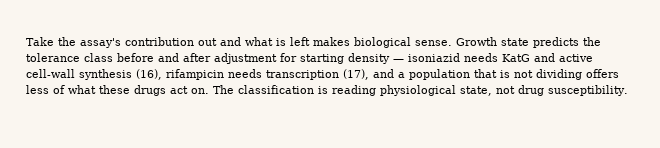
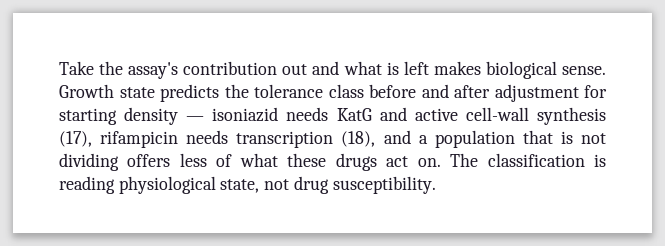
- Growth state predicts the tolerance class before and after adjustment for starting density — isoniazid needs KatG and active cell-wall synthesis (16), rifampicin needs transcription (17), and a population that is not dividing offers less of what these drugs act on.
+ Growth state predicts the tolerance class before and after adjustment for starting density — isoniazid needs KatG and active cell-wall synthesis (17), rifampicin needs transcription (18), and a population that is not dividing offers less of what these drugs act on.

